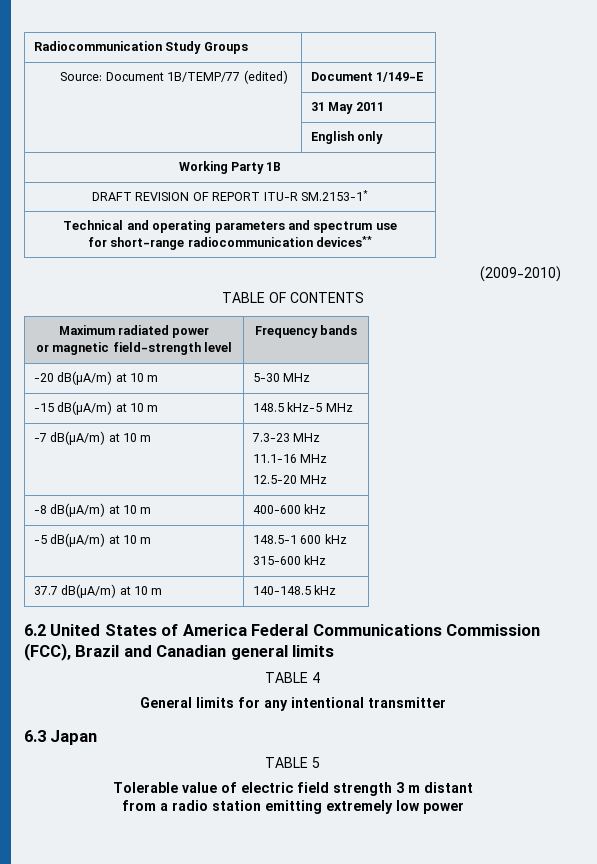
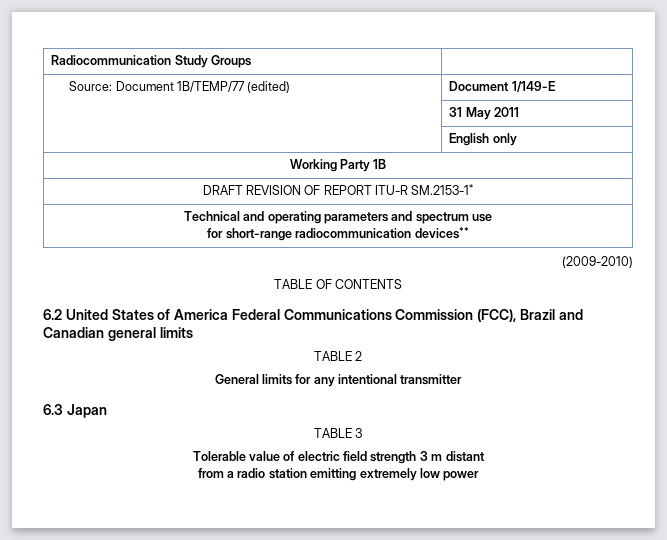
- Maximum radiated power
- or magnetic field-strength level | Frequency bands
- −20 dB(µA/m) at 10 m | 5-30 MHz
- −15 dB(µA/m) at 10 m | 148.5 kHz-5 MHz
- −7 dB(µA/m) at 10 m | 7.3-23 MHz
- 11.1-16 MHz
- 12.5-20 MHz
- −8 dB(µA/m) at 10 m | 400-600 kHz
- −5 dB(µA/m) at 10 m | 148.5-1 600 kHz
- 315-600 kHz
- 37.7 dB(µA/m) at 10 m | 140-148.5 kHz
- TABLE 4
+ TABLE 2
- TABLE 5
+ TABLE 3

